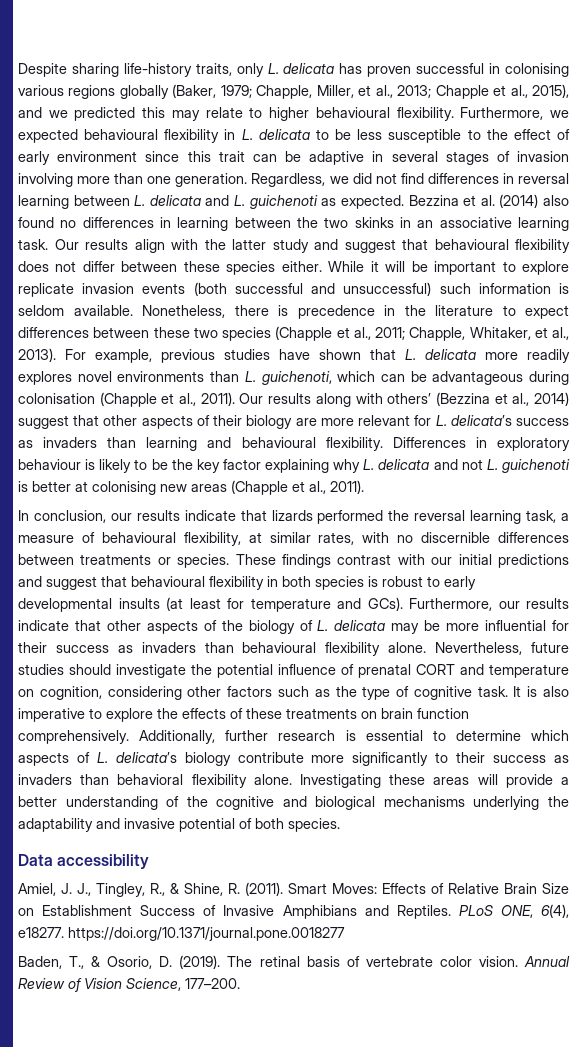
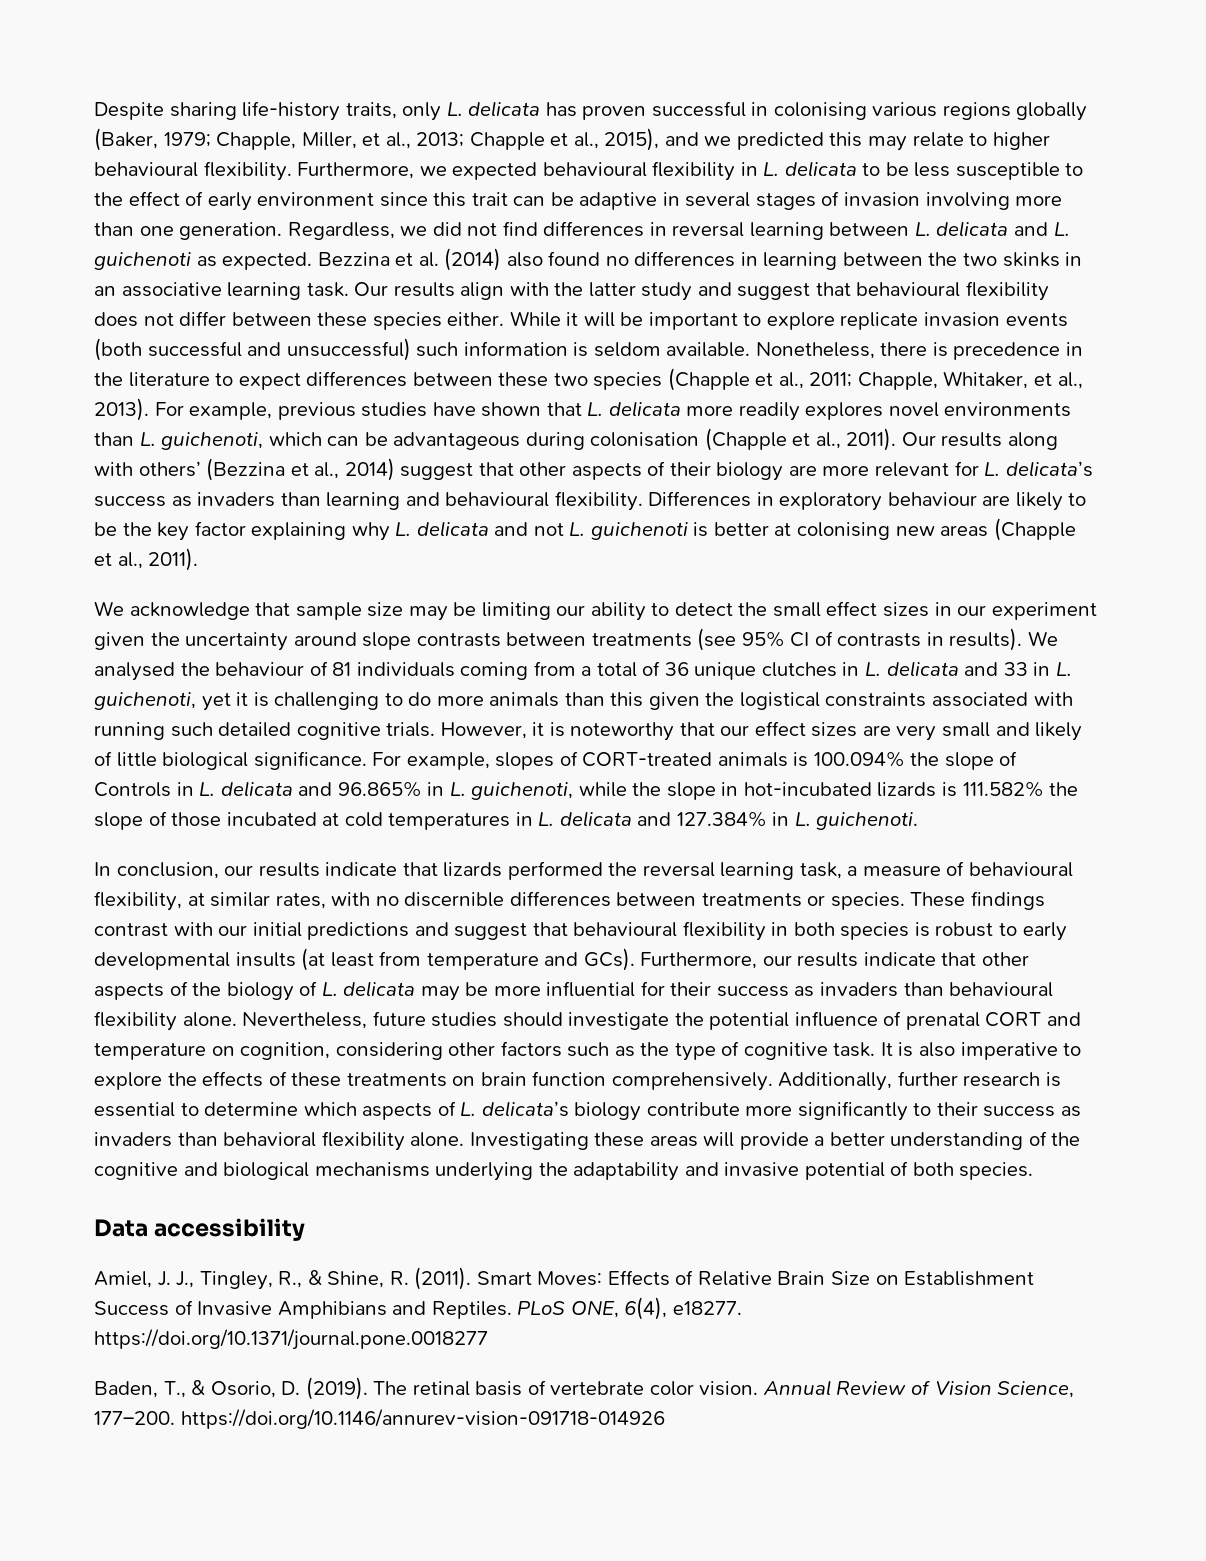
- Differences in exploratory behaviour is likely to be the key factor explaining why L. delicata and not L. guichenoti is better at colonising new areas (Chapple et al., 2011).
+ Differences in exploratory behaviour are likely to be the key factor explaining why L. delicata and not L. guichenoti is better at colonising new areas (Chapple et al., 2011).
+ We acknowledge that sample size may be limiting our ability to detect the small effect sizes in our experiment given the uncertainty around slope contrasts between treatments (see 95% CI of contrasts in results). We analysed the behaviour of 81 individuals coming from a total of 36 unique clutches in L. delicata and 33 in L. guichenoti, yet it is challenging to do more animals than this given the logistical constraints associated with running such detailed cognitive trials. However, it is noteworthy that our effect sizes are very small and likely of little biological significance. For example, slopes of CORT-treated animals is 100.094% the slope of Controls in L. delicata and 96.865% in L. guichenoti, while the slope in hot-incubated lizards is 111.582% the slope of those incubated at cold temperatures in L. delicata and 127.384% in L. guichenoti.
- These findings contrast with our initial predictions and suggest that behavioural flexibility in both species is robust to early developmental insults (at least for temperature and GCs).
+ These findings contrast with our initial predictions and suggest that behavioural flexibility in both species is robust to early developmental insults (at least from temperature and GCs).
- Annual Review of Vision Science, 177–200.
+ Annual Review of Vision Science, 177–200. https://doi.org/10.1146/annurev-vision-091718-014926

